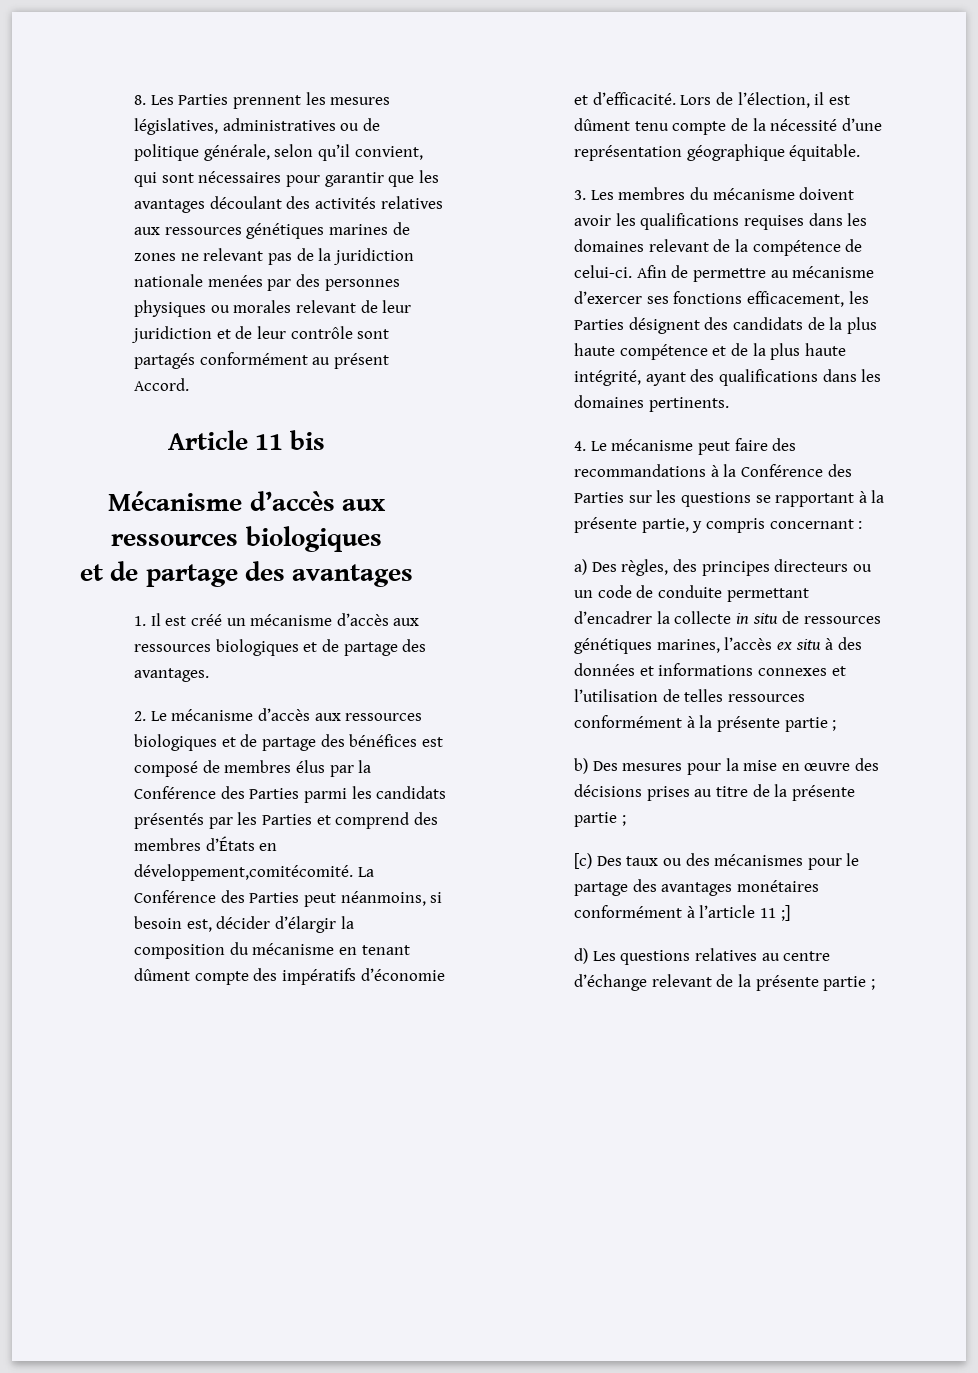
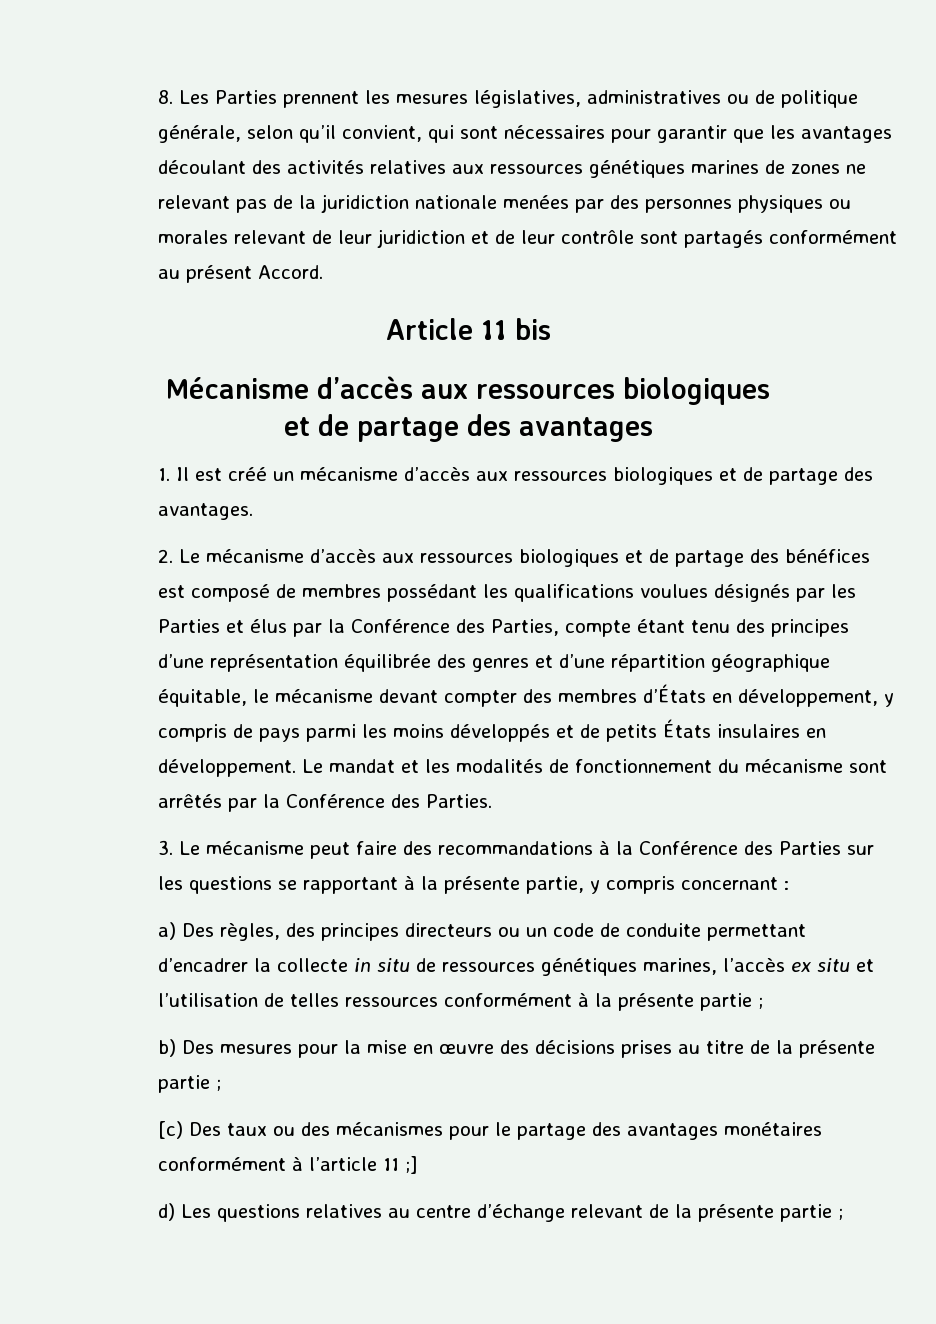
- 2. Le mécanisme d’accès aux ressources biologiques et de partage des bénéfices est composé de membres élus par la Conférence des Parties parmi les candidats présentés par les Parties et comprend des membres d’États en développement,comitécomité. La Conférence des Parties peut néanmoins, si besoin est, décider d’élargir la composition du mécanisme en tenant dûment compte des impératifs d’économie et d’efficacité. Lors de l’élection, il est dûment tenu compte de la nécessité d’une représentation géographique équitable.
- 3. Les membres du mécanisme doivent avoir les qualifications requises dans les domaines relevant de la compétence de celui-ci. Afin de permettre au mécanisme d’exercer ses fonctions efficacement, les Parties désignent des candidats de la plus haute compétence et de la plus haute intégrité, ayant des qualifications dans les domaines pertinents.
- 4. Le mécanisme peut faire des recommandations à la Conférence des Parties sur les questions se rapportant à la présente partie, y compris concernant :
+ 2. Le mécanisme d’accès aux ressources biologiques et de partage des bénéfices est composé de membres possédant les qualifications voulues désignés par les Parties et élus par la Conférence des Parties, compte étant tenu des principes d’une représentation équilibrée des genres et d’une répartition géographique équitable, le mécanisme devant compter des membres d’États en développement, y compris de pays parmi les moins développés et de petits États insulaires en développement. Le mandat et les modalités de fonctionnement du mécanisme sont arrêtés par la Conférence des Parties.
+ 3. Le mécanisme peut faire des recommandations à la Conférence des Parties sur les questions se rapportant à la présente partie, y compris concernant :
- a) Des règles, des principes directeurs ou un code de conduite permettant d’encadrer la collecte in situ de ressources génétiques marines, l’accès ex situ à des données et informations connexes et l’utilisation de telles ressources conformément à la présente partie ;
+ a) Des règles, des principes directeurs ou un code de conduite permettant d’encadrer la collecte in situ de ressources génétiques marines, l’accès ex situ et l’utilisation de telles ressources conformément à la présente partie ;

